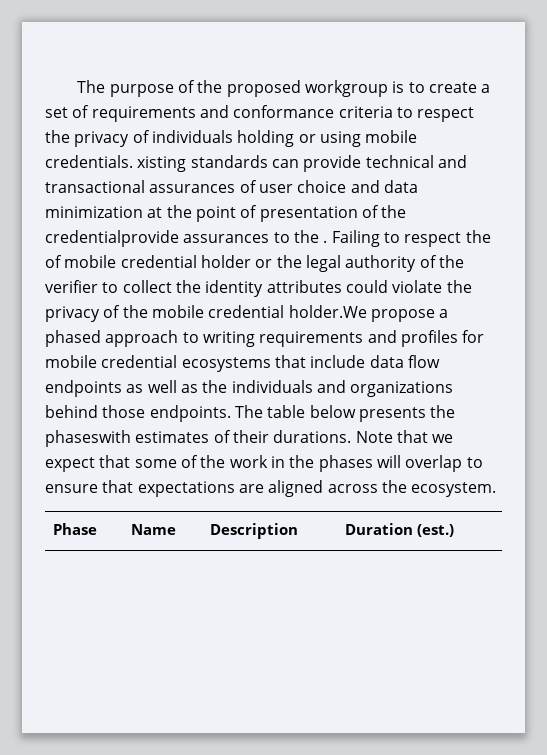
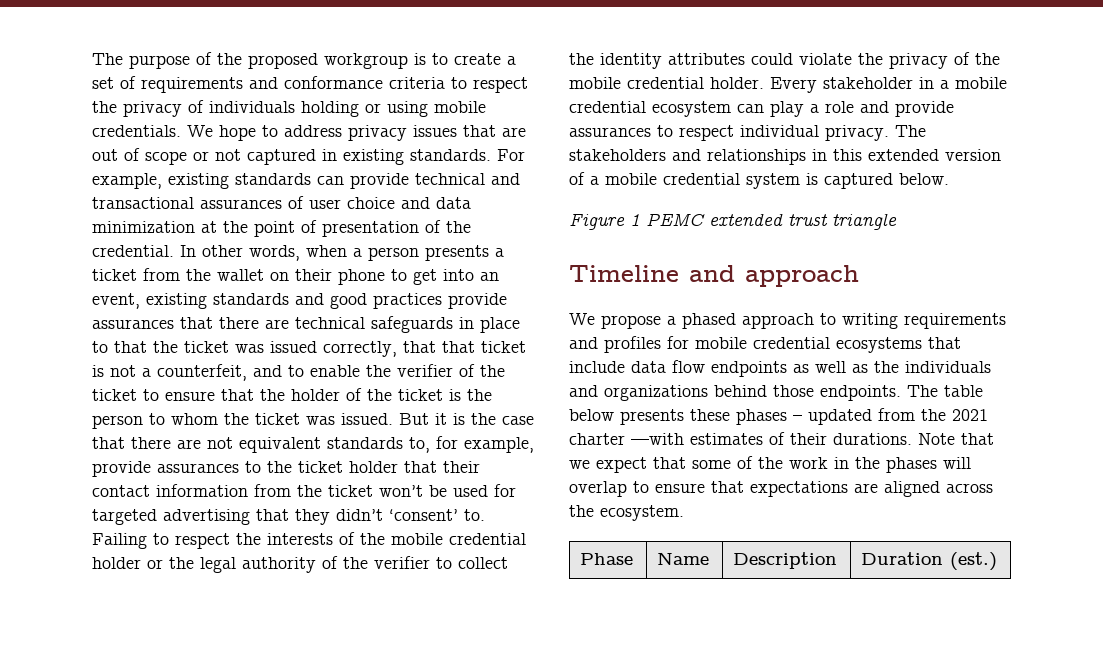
- The purpose of the proposed workgroup is to create a set of requirements and conformance criteria to respect the privacy of individuals holding or using mobile credentials. xisting standards can provide technical and transactional assurances of user choice and data minimization at the point of presentation of the credentialprovide assurances to the .
+ The purpose of the proposed workgroup is to create a set of requirements and conformance criteria to respect the privacy of individuals holding or using mobile credentials. We hope to address privacy issues that are out of scope or not captured in existing standards. For example, existing standards can provide technical and transactional assurances of user choice and data minimization at the point of presentation of the credential. In other words, when a person presents a ticket from the wallet on their phone to get into an event, existing standards and good practices provide assurances that there are technical safeguards in place to that the ticket was issued correctly, that that ticket is not a counterfeit, and to enable the verifier of the ticket to ensure that the holder of the ticket is the person to whom the ticket was issued. But it is the case that there are not equivalent standards to, for example, provide assurances to the ticket holder that their contact information from the ticket won’t be used for targeted advertising that they didn’t ‘consent’ to.
- Failing to respect the of mobile credential holder or the legal authority of the verifier to collect the identity attributes could violate the privacy of the mobile credential holder.We propose a phased approach to writing requirements and profiles for mobile credential ecosystems that include data flow endpoints as well as the individuals and organizations behind those endpoints.
+ Failing to respect the interests of the mobile credential holder or the legal authority of the verifier to collect the identity attributes could violate the privacy of the mobile credential holder. Every stakeholder in a mobile credential ecosystem can play a role and provide assurances to respect individual privacy. The stakeholders and relationships in this extended version of a mobile credential system is captured below.
+ Figure 1 PEMC extended trust triangle
+ Timeline and approach
+ We propose a phased approach to writing requirements and profiles for mobile credential ecosystems that include data flow endpoints as well as the individuals and organizations behind those endpoints.
- The table below presents the phaseswith estimates of their durations.
+ The table below presents these phases – updated from the 2021 charter —with estimates of their durations.

